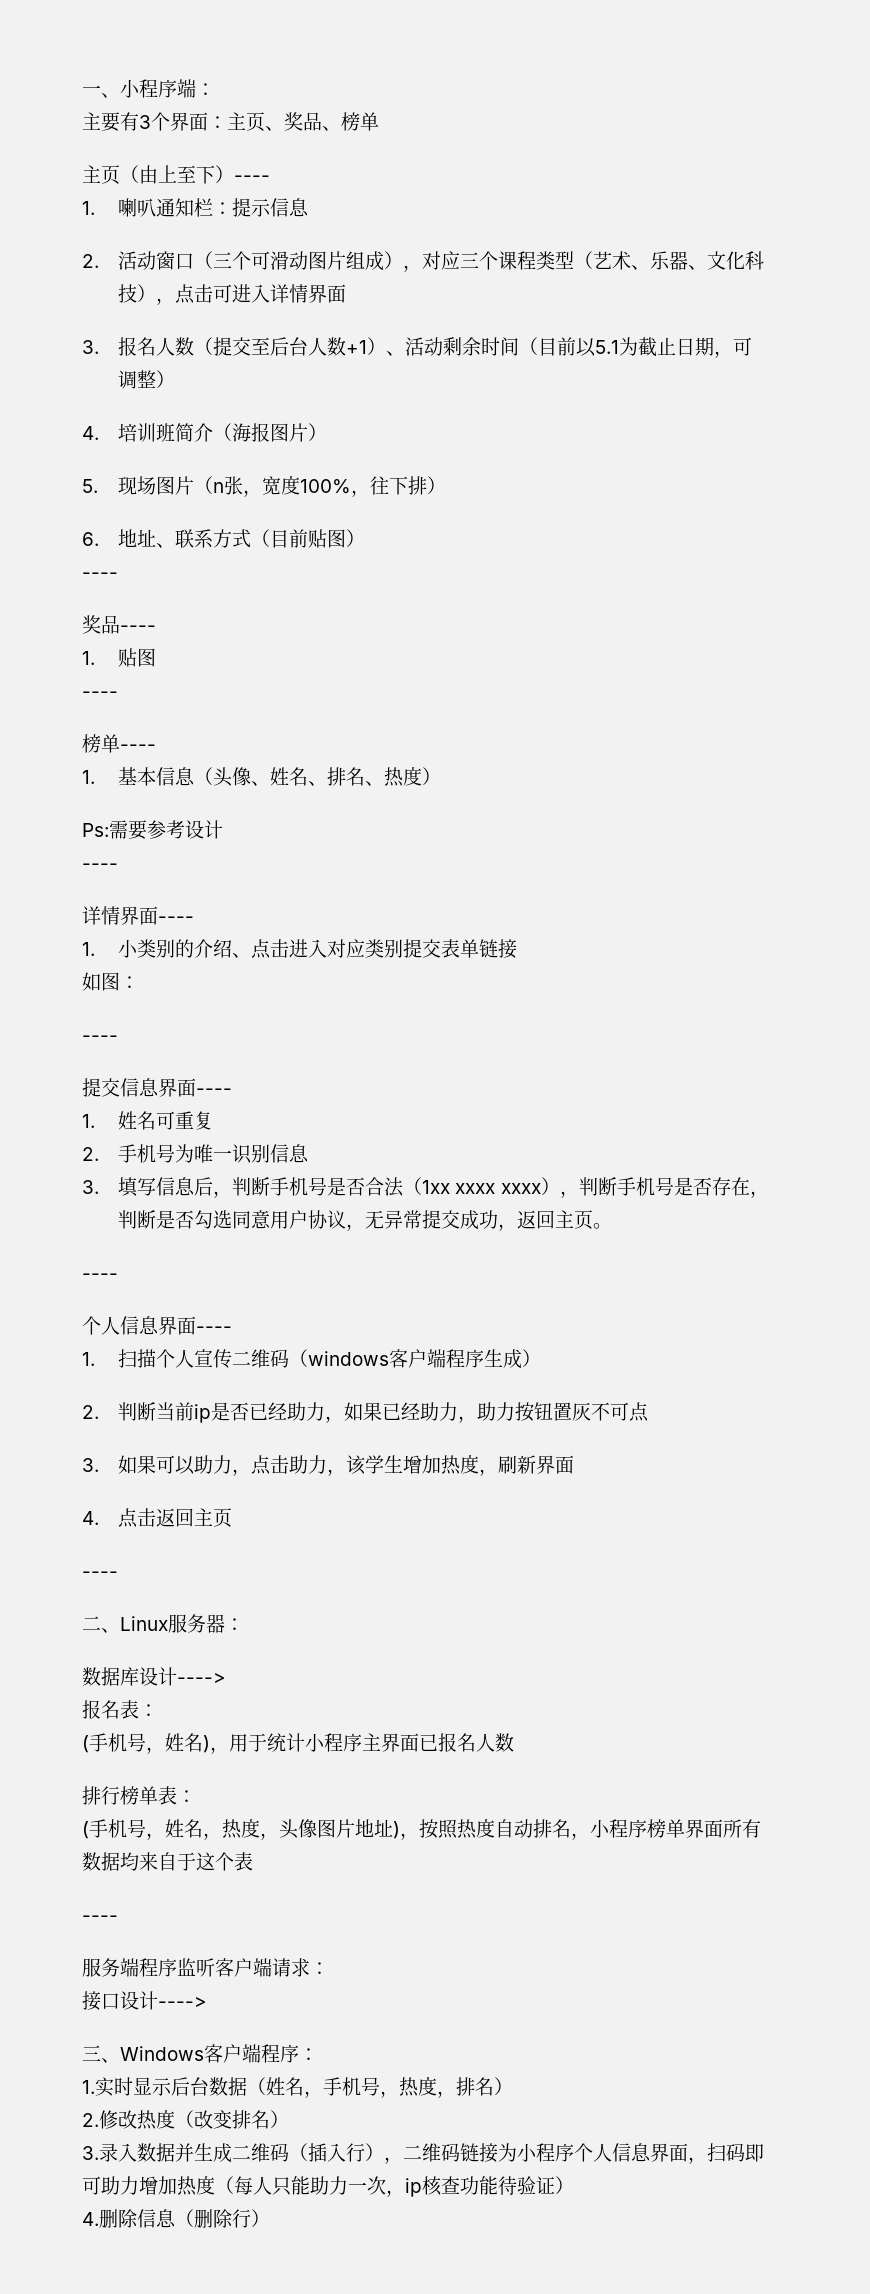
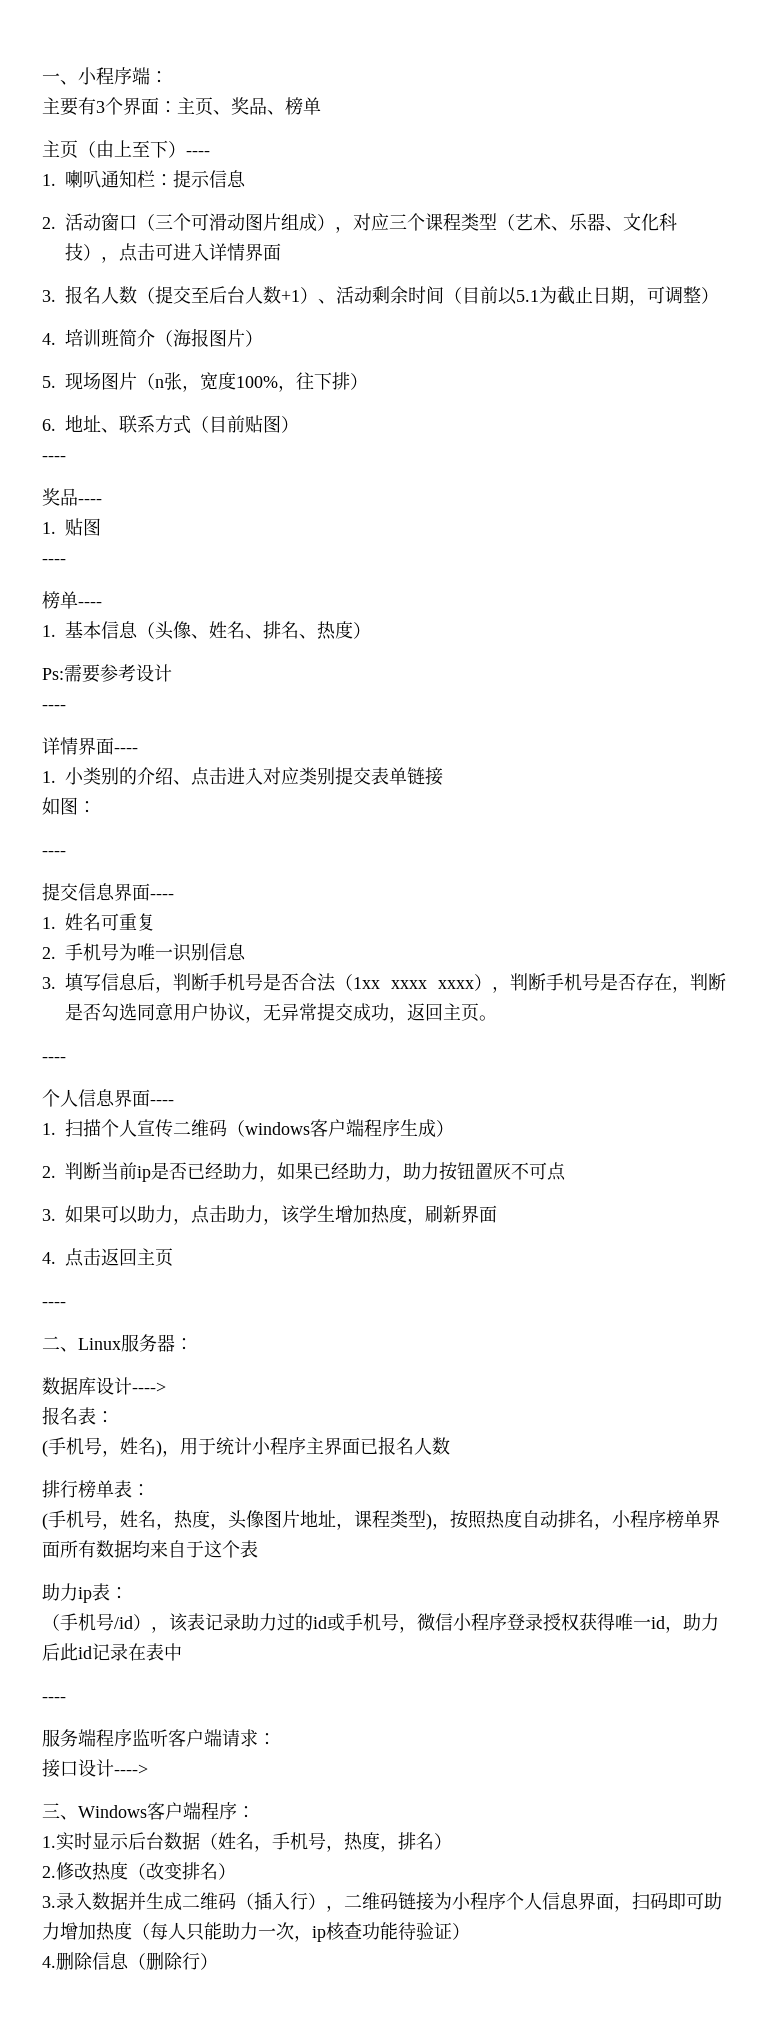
- (手机号，姓名，热度，头像图片地址)，按照热度自动排名，小程序榜单界面所有数据均来自于这个表
+ (手机号，姓名，热度，头像图片地址，课程类型)，按照热度自动排名，小程序榜单界面所有数据均来自于这个表
+ 助力ip表：
+ （手机号/id），该表记录助力过的id或手机号，微信小程序登录授权获得唯一id，助力后此id记录在表中

